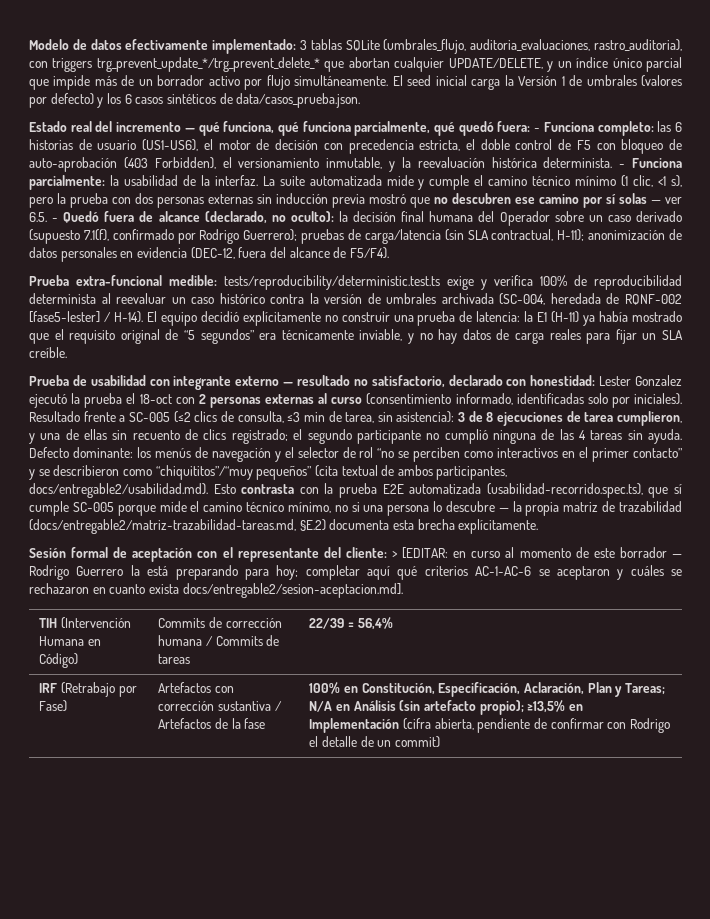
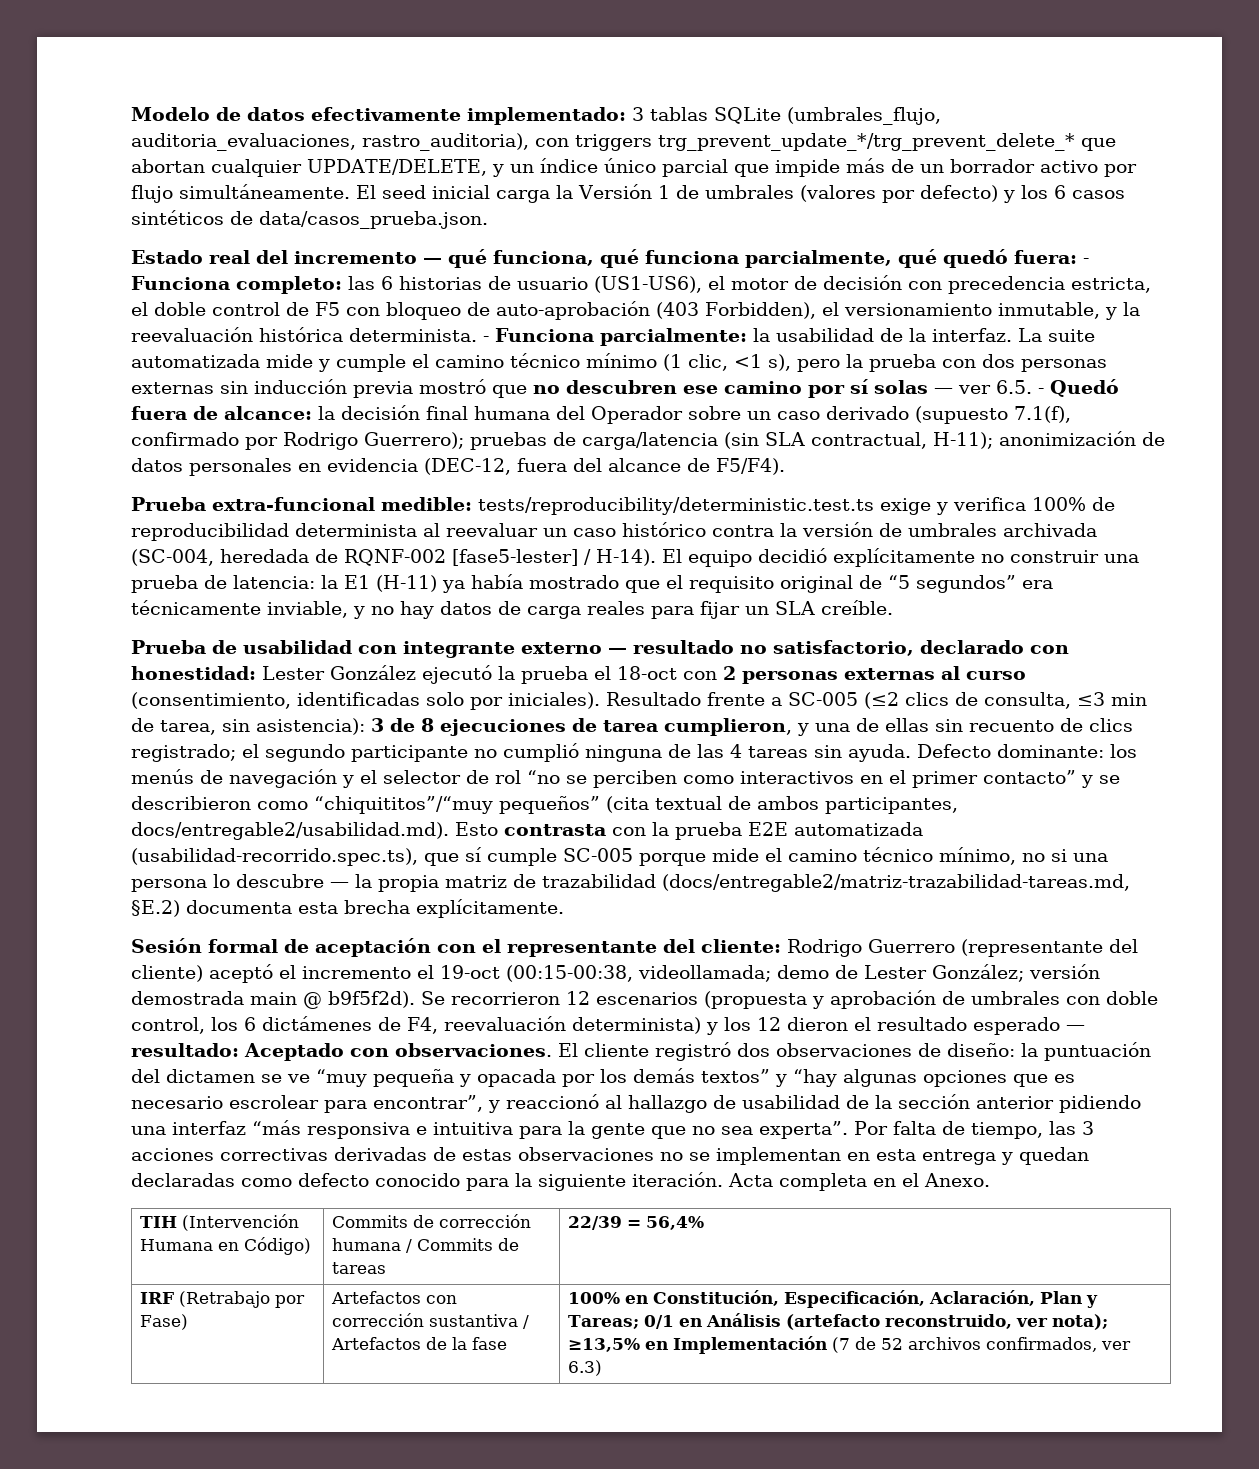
- La suite automatizada mide y cumple el camino técnico mínimo (1 clic, <1 s), pero la prueba con dos personas externas sin inducción previa mostró que no descubren ese camino por sí solas — ver 6.5. - Quedó fuera de alcance (declarado, no oculto):
+ La suite automatizada mide y cumple el camino técnico mínimo (1 clic, <1 s), pero la prueba con dos personas externas sin inducción previa mostró que no descubren ese camino por sí solas — ver 6.5. - Quedó fuera de alcance:
- Prueba de usabilidad con integrante externo — resultado no satisfactorio, declarado con honestidad: Lester Gonzalez ejecutó la prueba el 18-oct con 2 personas externas al curso (consentimiento informado, identificadas solo por iniciales).
+ Prueba de usabilidad con integrante externo — resultado no satisfactorio, declarado con honestidad: Lester González ejecutó la prueba el 18-oct con 2 personas externas al curso (consentimiento, identificadas solo por iniciales).
- Sesión formal de aceptación con el representante del cliente: > [EDITAR: en curso al momento de este borrador — Rodrigo Guerrero la está preparando para hoy; completar aquí qué criterios AC-1-AC-6 se aceptaron y cuáles se rechazaron en cuanto exista docs/entregable2/sesion-aceptacion.md].
+ Sesión formal de aceptación con el representante del cliente: Rodrigo Guerrero (representante del cliente) aceptó el incremento el 19-oct (00:15-00:38, videollamada; demo de Lester González; versión demostrada main @ b9f5f2d). Se recorrieron 12 escenarios (propuesta y aprobación de umbrales con doble control, los 6 dictámenes de F4, reevaluación determinista) y los 12 dieron el resultado esperado — resultado: Aceptado con observaciones. El cliente registró dos observaciones de diseño: la puntuación del dictamen se ve “muy pequeña y opacada por los demás textos” y “hay algunas opciones que es necesario escrolear para encontrar”, y reaccionó al hallazgo de usabilidad de la sección anterior pidiendo una interfaz “más responsiva e intuitiva para la gente que no sea experta”. Por falta de tiempo, las 3 acciones correctivas derivadas de estas observaciones no se implementan en esta entrega y quedan declaradas como defecto conocido para la siguiente iteración. Acta completa en el Anexo.
- 100% en Constitución, Especificación, Aclaración, Plan y Tareas; N/A en Análisis (sin artefacto propio); ≥13,5% en Implementación (cifra abierta, pendiente de confirmar con Rodrigo el detalle de un commit)
+ 100% en Constitución, Especificación, Aclaración, Plan y Tareas; 0/1 en Análisis (artefacto reconstruido, ver nota); ≥13,5% en Implementación (7 de 52 archivos confirmados, ver 6.3)

